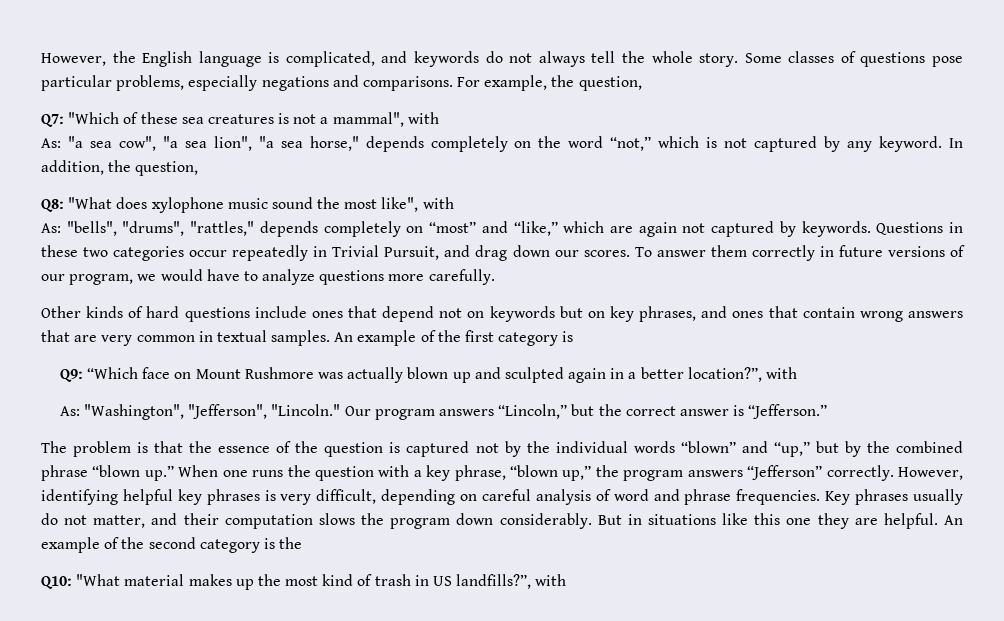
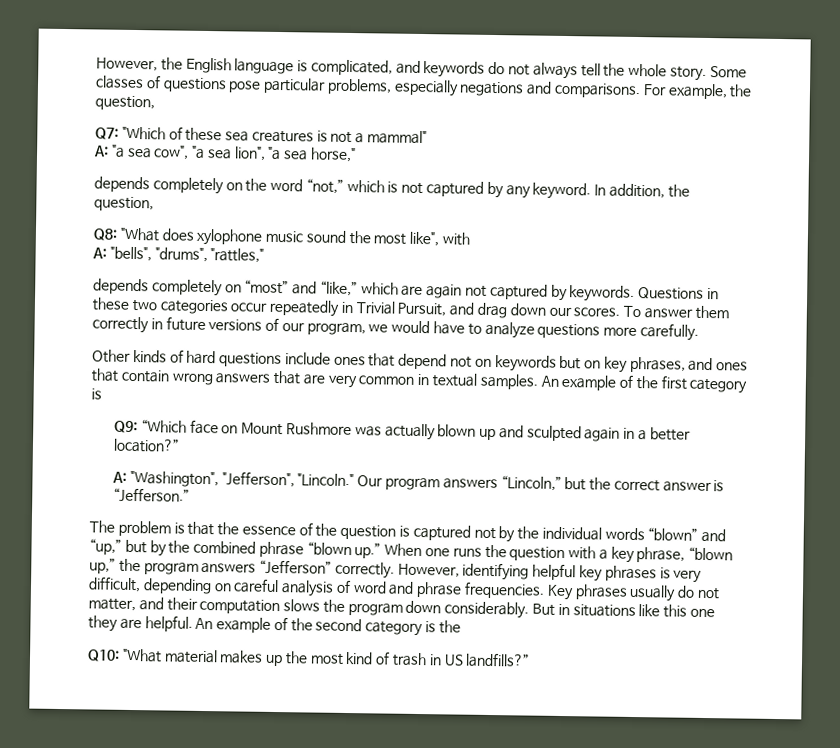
- Q7: "Which of these sea creatures is not a mammal", with
- As: "a sea cow", "a sea lion", "a sea horse," depends completely on the word “not,” which is not captured by any keyword.
+ Q7: "Which of these sea creatures is not a mammal"
+ A: "a sea cow", "a sea lion", "a sea horse,"
+ depends completely on the word “not,” which is not captured by any keyword.
- As: "bells", "drums", "rattles," depends completely on “most” and “like,” which are again not captured by keywords.
+ A: "bells", "drums", "rattles,"
+ depends completely on “most” and “like,” which are again not captured by keywords.
- Q9: “Which face on Mount Rushmore was actually blown up and sculpted again in a better location?”, with
- As: "Washington", "Jefferson", "Lincoln."
+ Q9: “Which face on Mount Rushmore was actually blown up and sculpted again in a better location?”
+ A: "Washington", "Jefferson", "Lincoln."
- Q10: "What material makes up the most kind of trash in US landfills?”, with
+ Q10: "What material makes up the most kind of trash in US landfills?”

